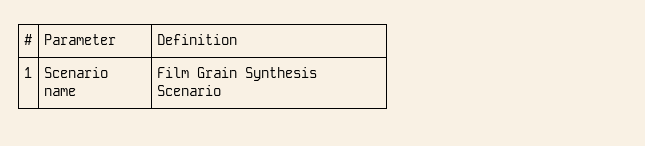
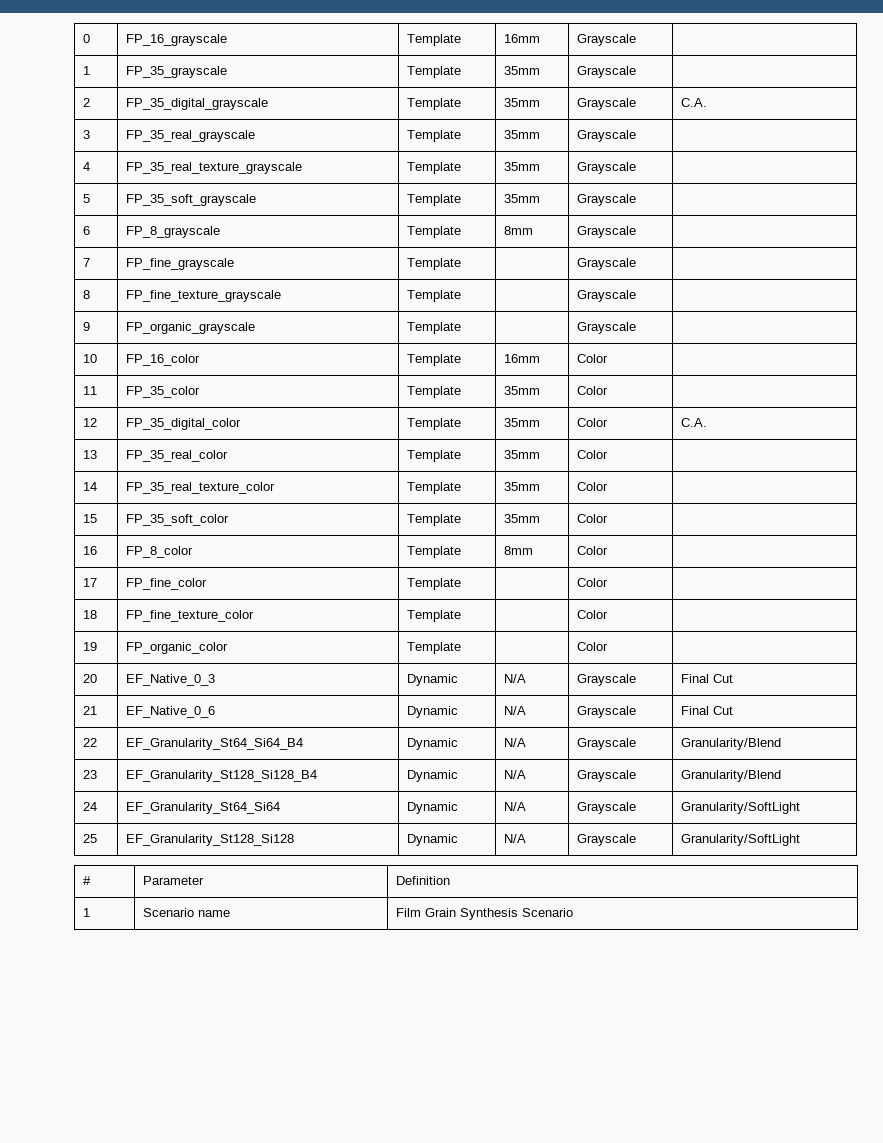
+ 0 | FP_16_grayscale | Template | 16mm | Grayscale |
+ 1 | FP_35_grayscale | Template | 35mm | Grayscale |
+ 2 | FP_35_digital_grayscale | Template | 35mm | Grayscale | C.A.
+ 3 | FP_35_real_grayscale | Template | 35mm | Grayscale |
+ 4 | FP_35_real_texture_grayscale | Template | 35mm | Grayscale |
+ 5 | FP_35_soft_grayscale | Template | 35mm | Grayscale |
+ 6 | FP_8_grayscale | Template | 8mm | Grayscale |
+ 7 | FP_fine_grayscale | Template | | Grayscale |
+ 8 | FP_fine_texture_grayscale | Template | | Grayscale |
+ 9 | FP_organic_grayscale | Template | | Grayscale |
+ 10 | FP_16_color | Template | 16mm | Color |
+ 11 | FP_35_color | Template | 35mm | Color |
+ 12 | FP_35_digital_color | Template | 35mm | Color | C.A.
+ 13 | FP_35_real_color | Template | 35mm | Color |
+ 14 | FP_35_real_texture_color | Template | 35mm | Color |
+ 15 | FP_35_soft_color | Template | 35mm | Color |
+ 16 | FP_8_color | Template | 8mm | Color |
+ 17 | FP_fine_color | Template | | Color |
+ 18 | FP_fine_texture_color | Template | | Color |
+ 19 | FP_organic_color | Template | | Color |
+ 20 | EF_Native_0_3 | Dynamic | N/A | Grayscale | Final Cut
+ 21 | EF_Native_0_6 | Dynamic | N/A | Grayscale | Final Cut
+ 22 | EF_Granularity_St64_Si64_B4 | Dynamic | N/A | Grayscale | Granularity/Blend
+ 23 | EF_Granularity_St128_Si128_B4 | Dynamic | N/A | Grayscale | Granularity/Blend
+ 24 | EF_Granularity_St64_Si64 | Dynamic | N/A | Grayscale | Granularity/SoftLight
+ 25 | EF_Granularity_St128_Si128 | Dynamic | N/A | Grayscale | Granularity/SoftLight

